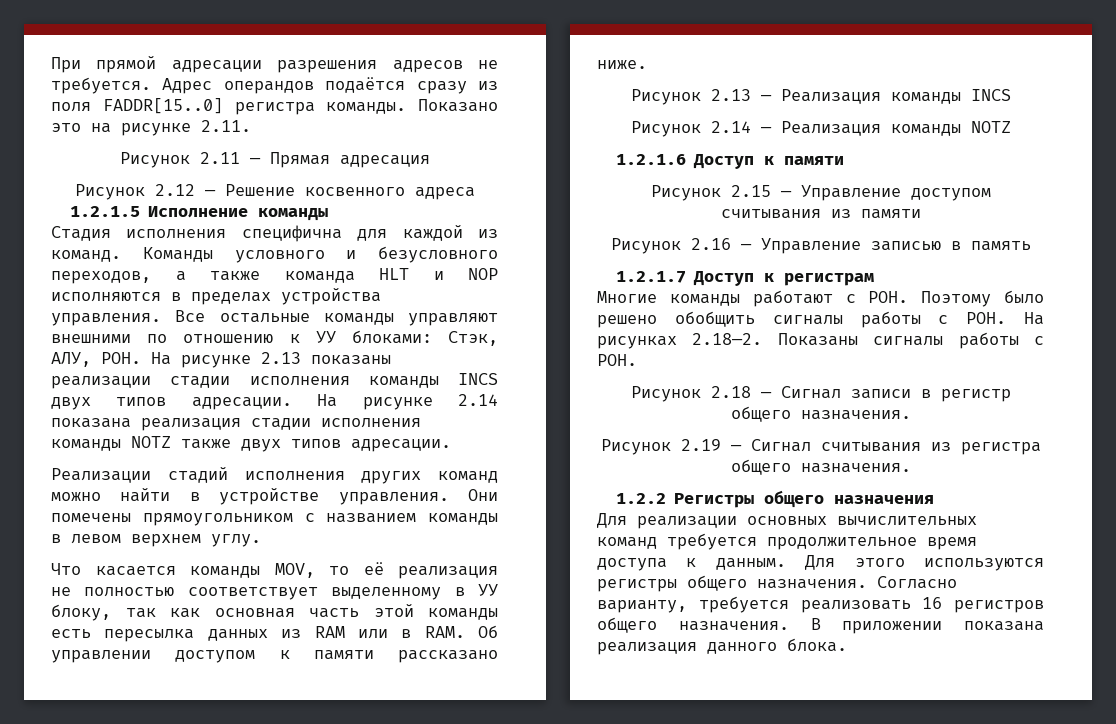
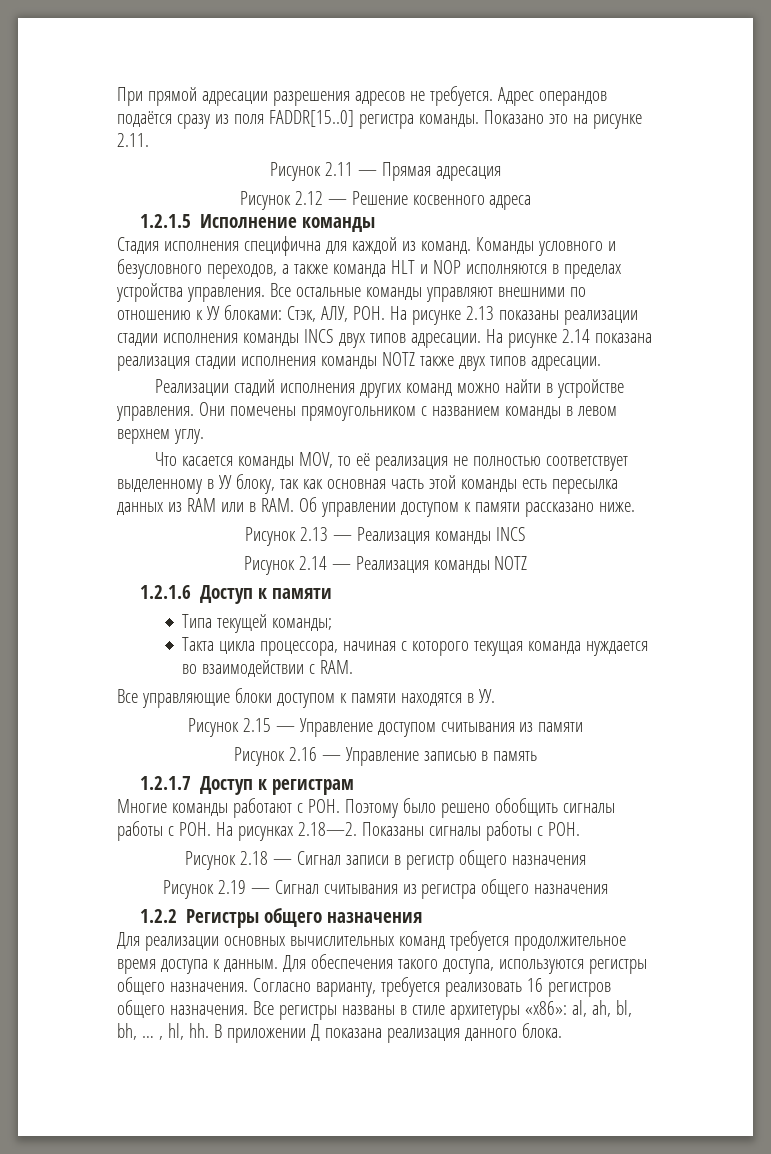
+ Типа текущей команды;
+ Такта цикла процессора, начиная с которого текущая команда нуждается во взаимодействии с RAM.
+ Все управляющие блоки доступом к памяти находятся в УУ.
- Рисунок 2.18 — Сигнал записи в регистр общего назначения.
+ Рисунок 2.18 — Сигнал записи в регистр общего назначения
- Рисунок 2.19 — Сигнал считывания из регистра общего назначения.
+ Рисунок 2.19 — Сигнал считывания из регистра общего назначения
- Для этого используются регистры общего назначения.
+ Для обеспечения такого доступа, используются регистры общего назначения.
+ Все регистры названы в стиле архитетуры «x86»: al, ah, bl, bh, … , hl, hh.
- В приложении показана реализация данного блока.
+ В приложении Д показана реализация данного блока.

